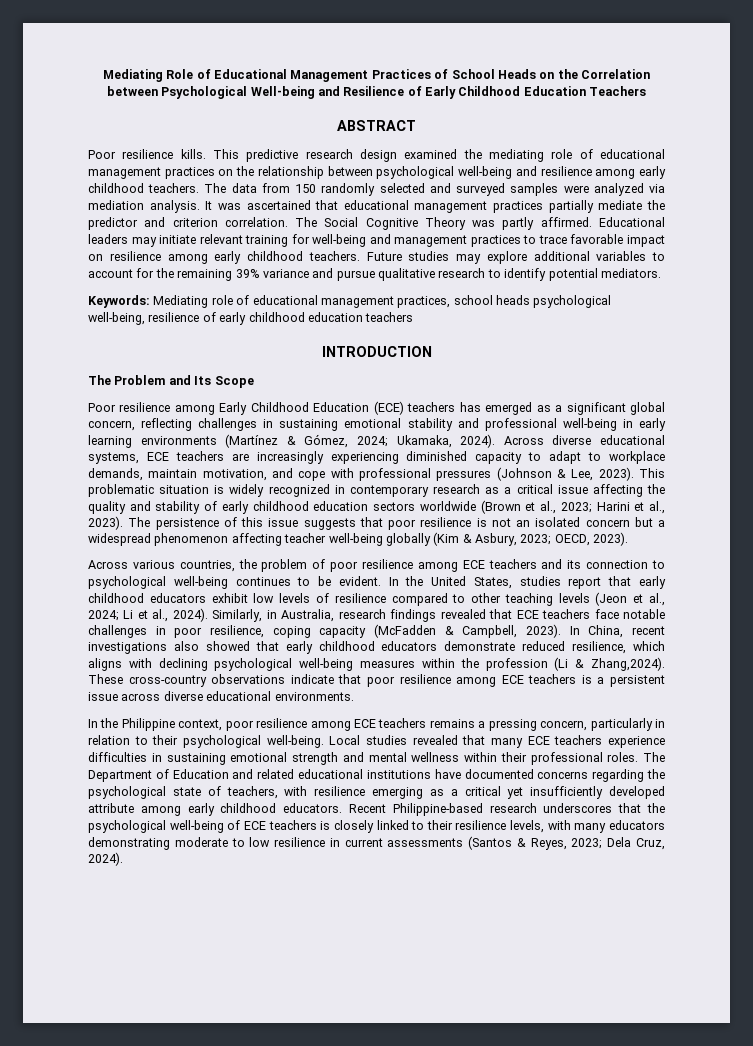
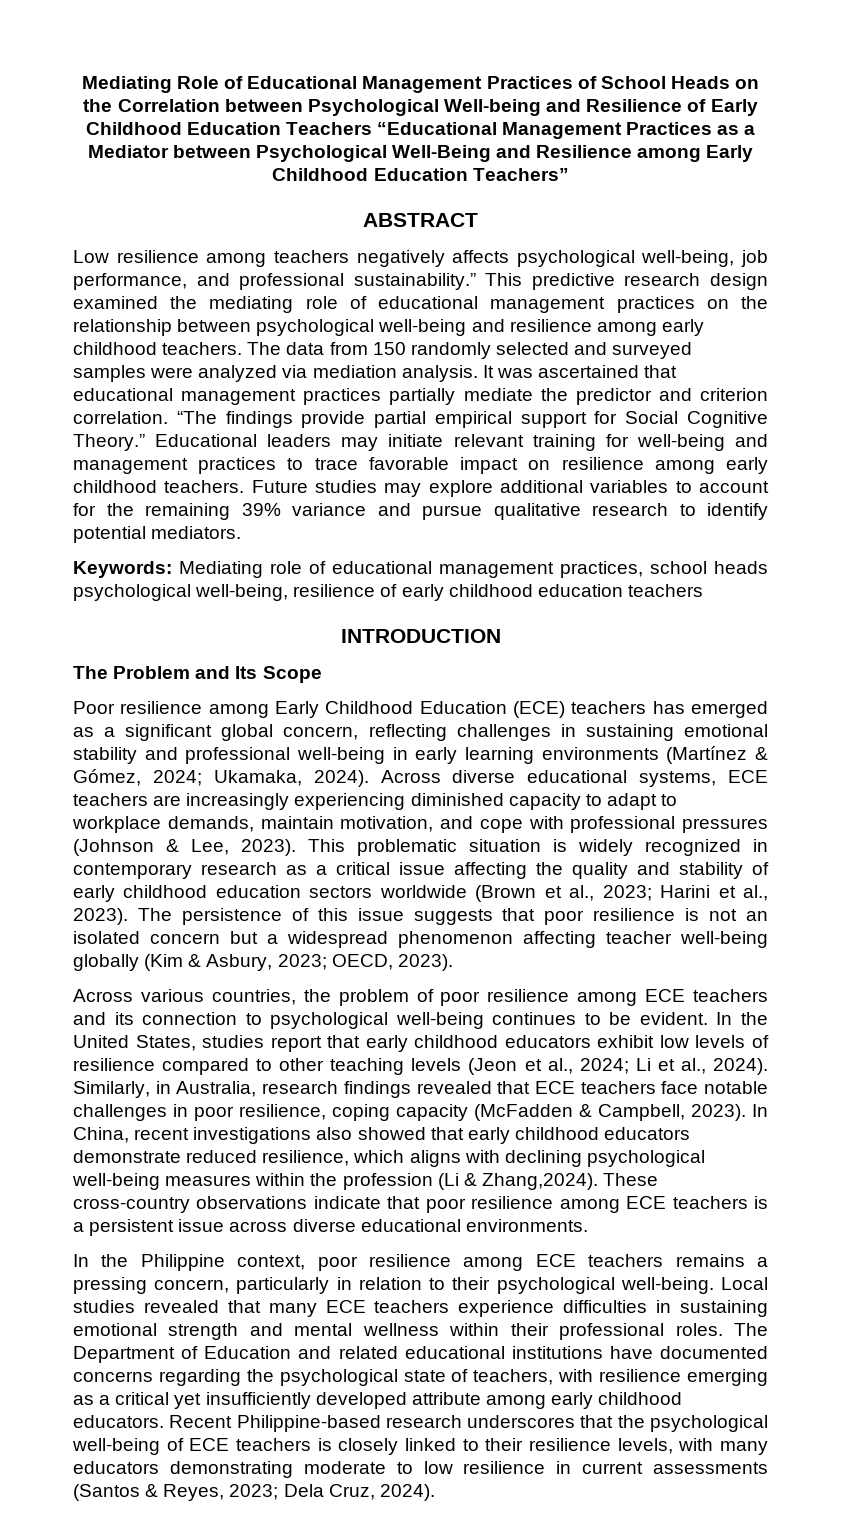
- Mediating Role of Educational Management Practices of School Heads on the Correlation between Psychological Well-being and Resilience of Early Childhood Education Teachers
+ Mediating Role of Educational Management Practices of School Heads on the Correlation between Psychological Well-being and Resilience of Early Childhood Education Teachers “Educational Management Practices as a Mediator between Psychological Well-Being and Resilience among Early Childhood Education Teachers”
  ABSTRACT
- Poor resilience kills.
+ Low resilience among teachers negatively affects psychological well-being, job performance, and professional sustainability.”
- The Social Cognitive Theory was partly affirmed.
+ “The findings provide partial empirical support for Social Cognitive Theory.”

